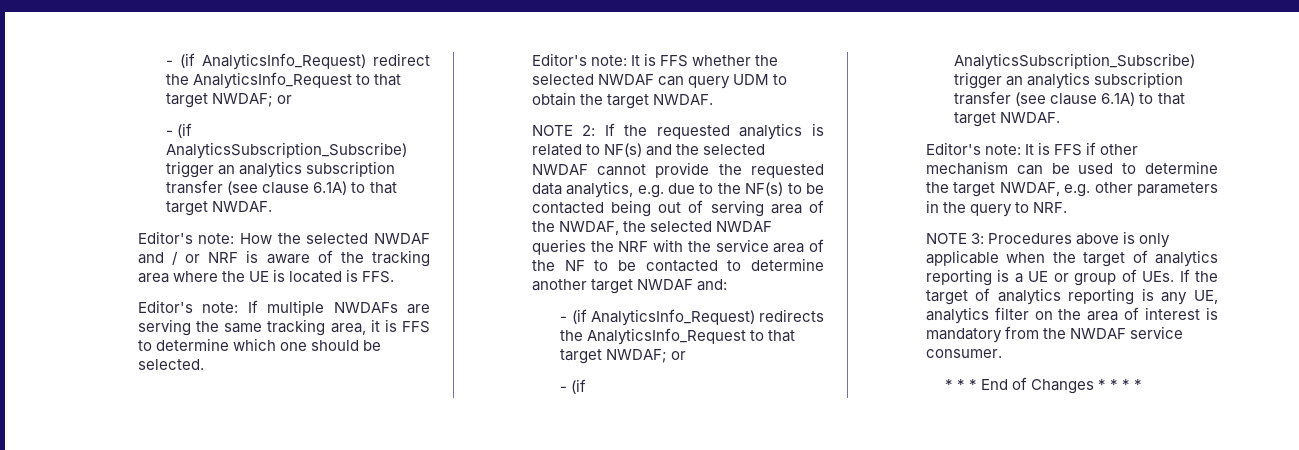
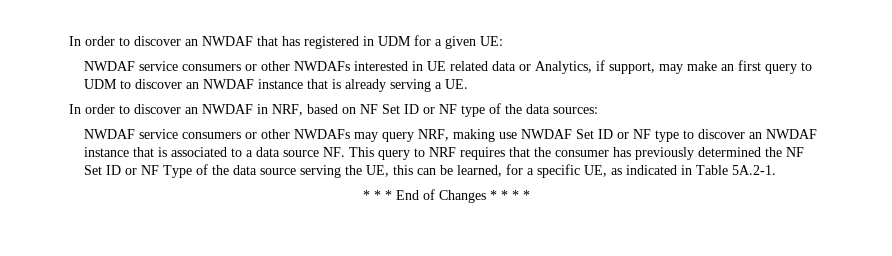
- - (if AnalyticsInfo_Request) redirect the AnalyticsInfo_Request to that target NWDAF; or
- - (if AnalyticsSubscription_Subscribe) trigger an analytics subscription transfer (see clause 6.1A) to that target NWDAF.
- Editor's note: How the selected NWDAF and / or NRF is aware of the tracking area where the UE is located is FFS.
- Editor's note: If multiple NWDAFs are serving the same tracking area, it is FFS to determine which one should be selected.
- Editor's note: It is FFS whether the selected NWDAF can query UDM to obtain the target NWDAF.
- NOTE 2: If the requested analytics is related to NF(s) and the selected NWDAF cannot provide the requested data analytics, e.g. due to the NF(s) to be contacted being out of serving area of the NWDAF, the selected NWDAF queries the NRF with the service area of the NF to be contacted to determine another target NWDAF and:
- - (if AnalyticsInfo_Request) redirects the AnalyticsInfo_Request to that target NWDAF; or
- - (if AnalyticsSubscription_Subscribe) trigger an analytics subscription transfer (see clause 6.1A) to that target NWDAF.
- Editor's note: It is FFS if other mechanism can be used to determine the target NWDAF, e.g. other parameters in the query to NRF.
- NOTE 3: Procedures above is only applicable when the target of analytics reporting is a UE or group of UEs. If the target of analytics reporting is any UE, analytics filter on the area of interest is mandatory from the NWDAF service consumer.
+ In order to discover an NWDAF that has registered in UDM for a given UE:
+ NWDAF service consumers or other NWDAFs interested in UE related data or Analytics, if support, may make an first query to UDM to discover an NWDAF instance that is already serving a UE.
+ In order to discover an NWDAF in NRF, based on NF Set ID or NF type of the data sources:
+ NWDAF service consumers or other NWDAFs may query NRF, making use NWDAF Set ID or NF type to discover an NWDAF instance that is associated to a data source NF. This query to NRF requires that the consumer has previously determined the NF Set ID or NF Type of the data source serving the UE, this can be learned, for a specific UE, as indicated in Table 5A.2-1.

